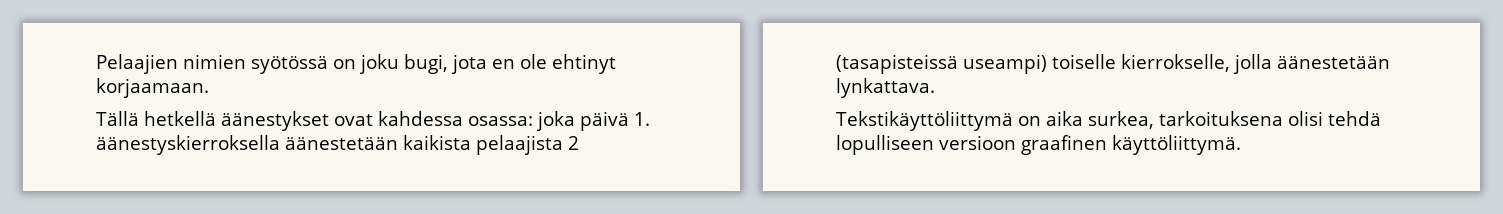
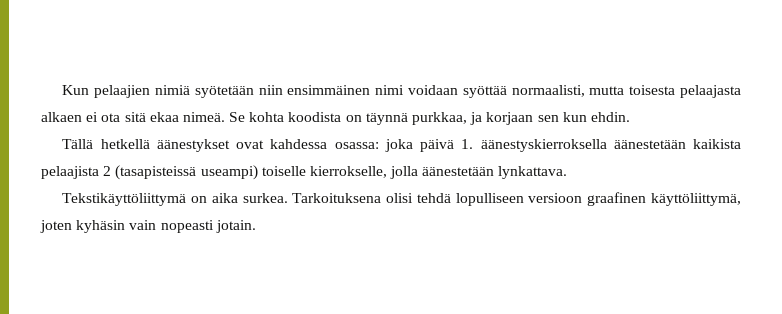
- Pelaajien nimien syötössä on joku bugi, jota en ole ehtinyt korjaamaan.
+ Kun pelaajien nimiä syötetään niin ensimmäinen nimi voidaan syöttää normaalisti, mutta toisesta pelaajasta alkaen ei ota sitä ekaa nimeä. Se kohta koodista on täynnä purkkaa, ja korjaan sen kun ehdin.
- Tekstikäyttöliittymä on aika surkea, tarkoituksena olisi tehdä lopulliseen versioon graafinen käyttöliittymä.
+ Tekstikäyttöliittymä on aika surkea. Tarkoituksena olisi tehdä lopulliseen versioon graafinen käyttöliittymä, joten kyhäsin vain nopeasti jotain.

